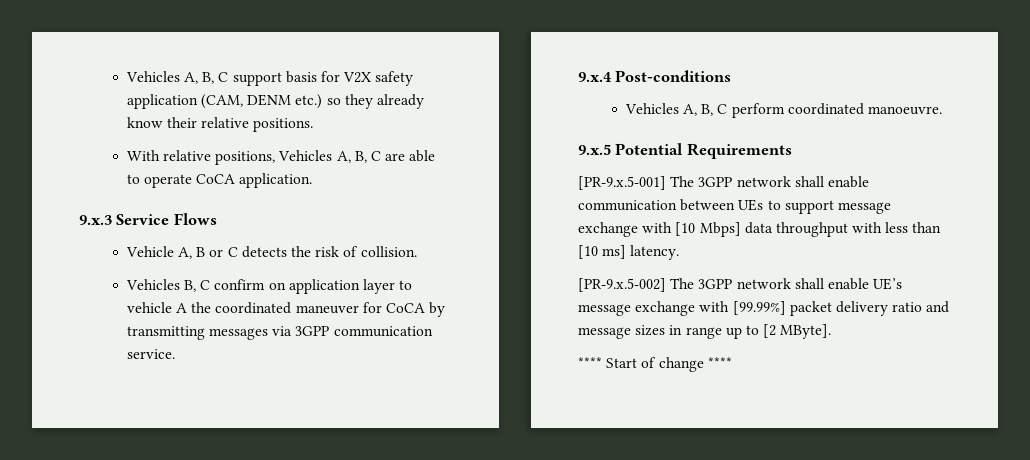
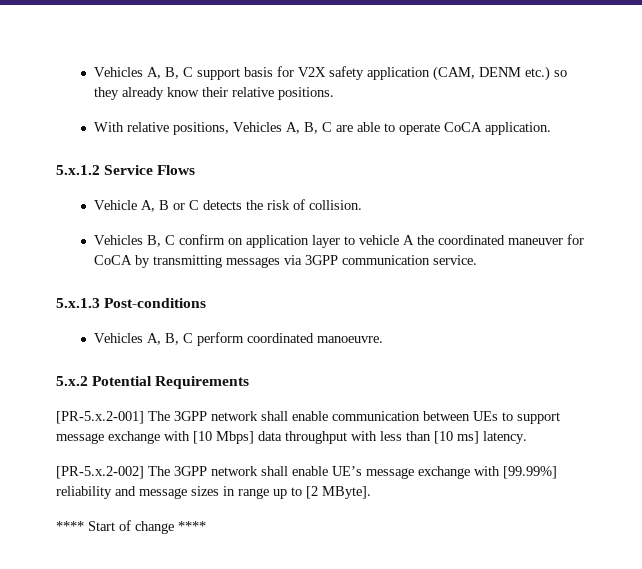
- 9.x.3 Service Flows
+ 5.x.1.2 Service Flows
- 9.x.4 Post-conditions
+ 5.x.1.3 Post-conditions
- 9.x.5 Potential Requirements
+ 5.x.2 Potential Requirements
- [PR-9.x.5-001] The 3GPP network shall enable communication between UEs to support message exchange with [10 Mbps] data throughput with less than [10 ms] latency.
+ [PR-5.x.2-001] The 3GPP network shall enable communication between UEs to support message exchange with [10 Mbps] data throughput with less than [10 ms] latency.
- [PR-9.x.5-002] The 3GPP network shall enable UE’s message exchange with [99.99%] packet delivery ratio and message sizes in range up to [2 MByte].
+ [PR-5.x.2-002] The 3GPP network shall enable UE’s message exchange with [99.99%] reliability and message sizes in range up to [2 MByte].

